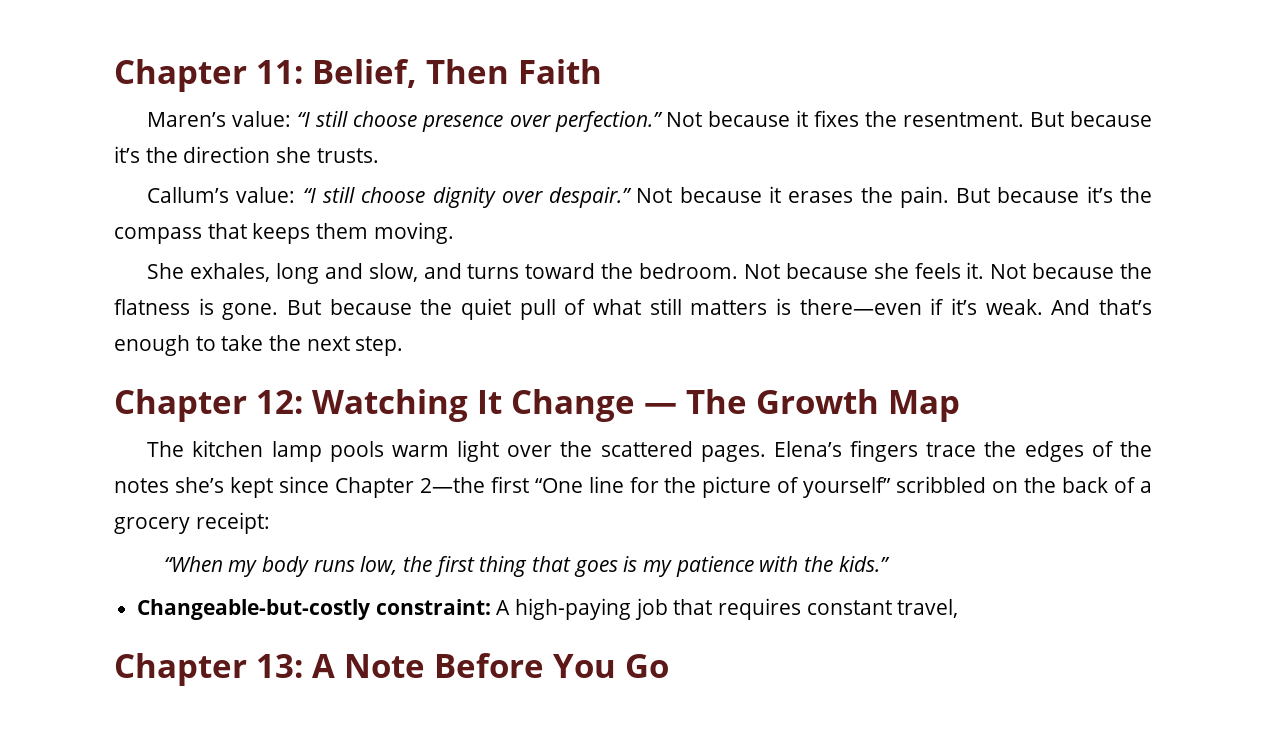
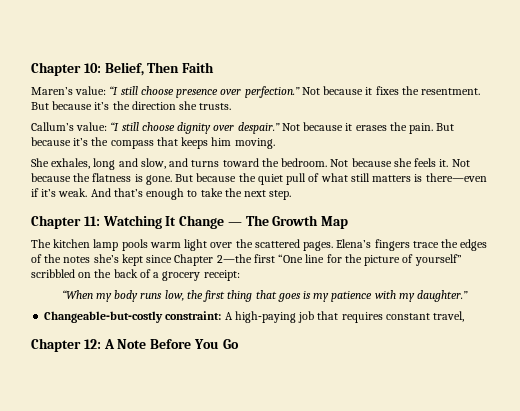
- Chapter 11: Belief, Then Faith
+ Chapter 10: Belief, Then Faith
- But because it’s the compass that keeps them moving.
+ But because it’s the compass that keeps him moving.
- Chapter 12: Watching It Change — The Growth Map
+ Chapter 11: Watching It Change — The Growth Map
- “When my body runs low, the first thing that goes is my patience with the kids.”
+ “When my body runs low, the first thing that goes is my patience with my daughter.”
- Chapter 13: A Note Before You Go
+ Chapter 12: A Note Before You Go

